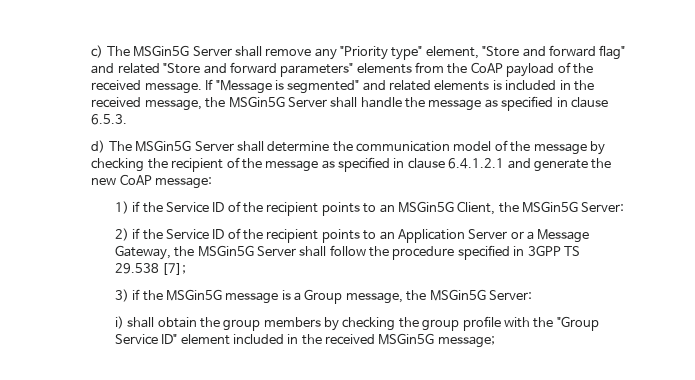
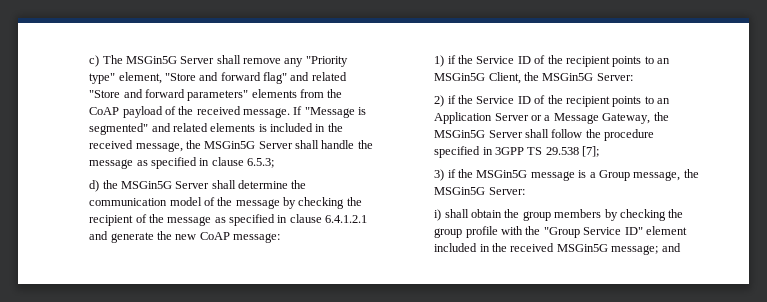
- If "Message is segmented" and related elements is included in the received message, the MSGin5G Server shall handle the message as specified in clause 6.5.3.
+ If "Message is segmented" and related elements is included in the received message, the MSGin5G Server shall handle the message as specified in clause 6.5.3;
- d) The MSGin5G Server shall determine the communication model of the message by checking the recipient of the message as specified in clause 6.4.1.2.1 and generate the new CoAP message:
+ d) the MSGin5G Server shall determine the communication model of the message by checking the recipient of the message as specified in clause 6.4.1.2.1 and generate the new CoAP message:
- i) shall obtain the group members by checking the group profile with the "Group Service ID" element included in the received MSGin5G message;
+ i) shall obtain the group members by checking the group profile with the "Group Service ID" element included in the received MSGin5G message; and

